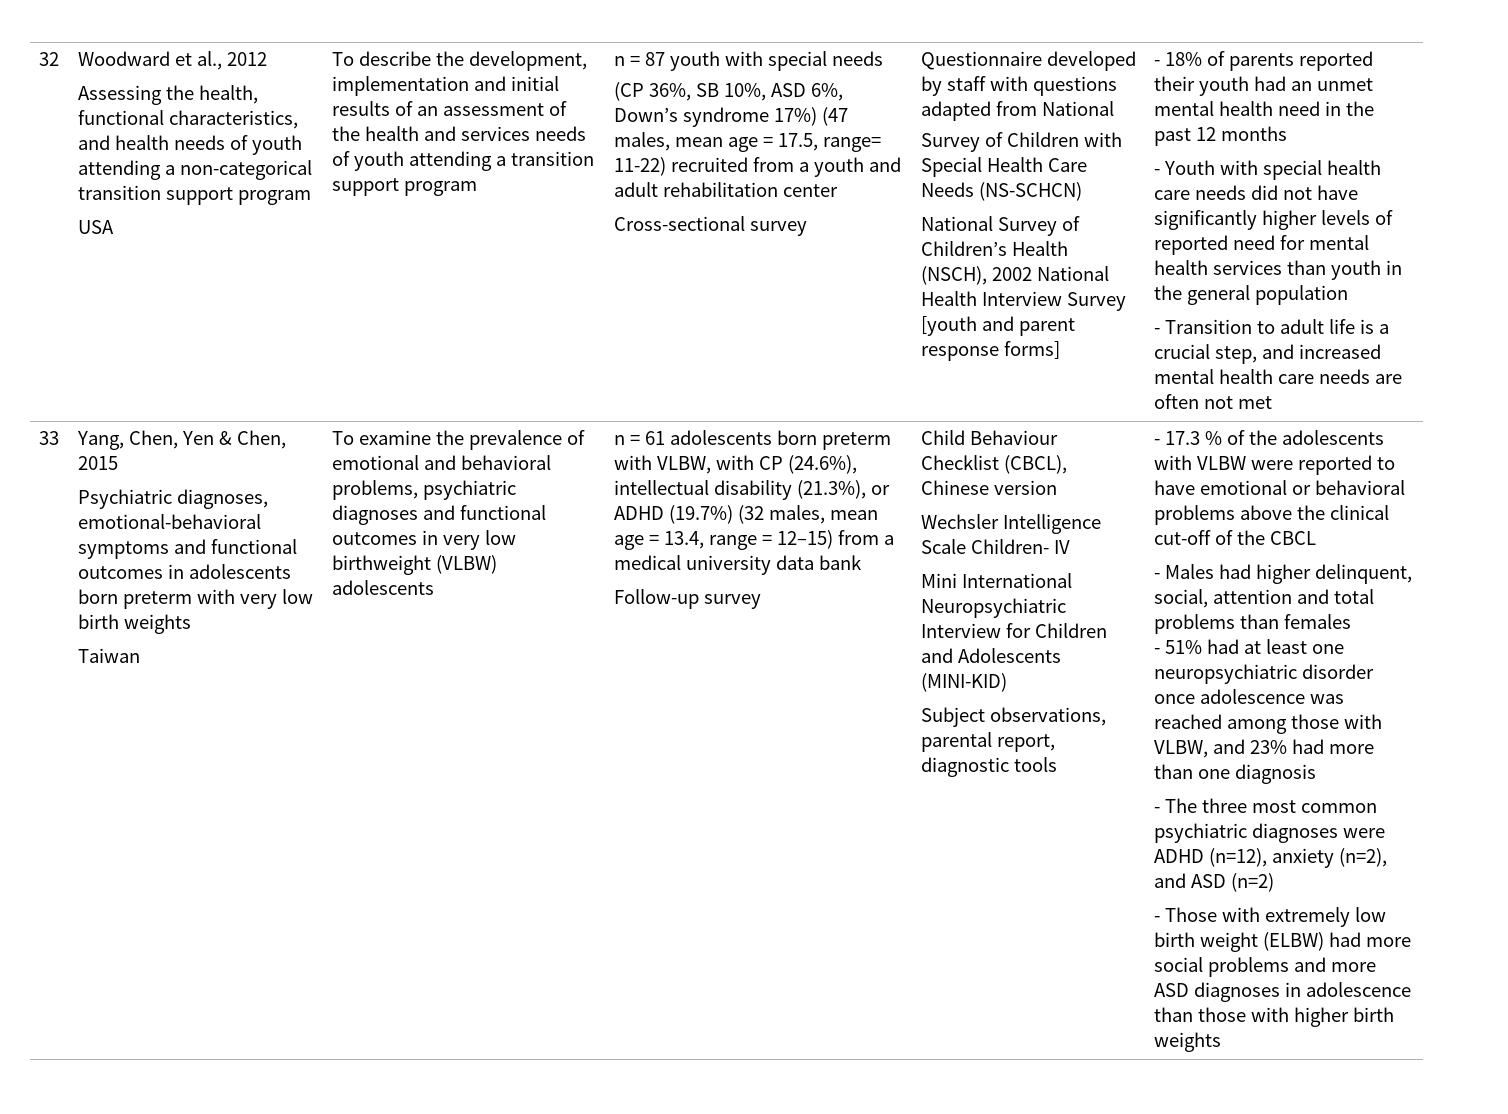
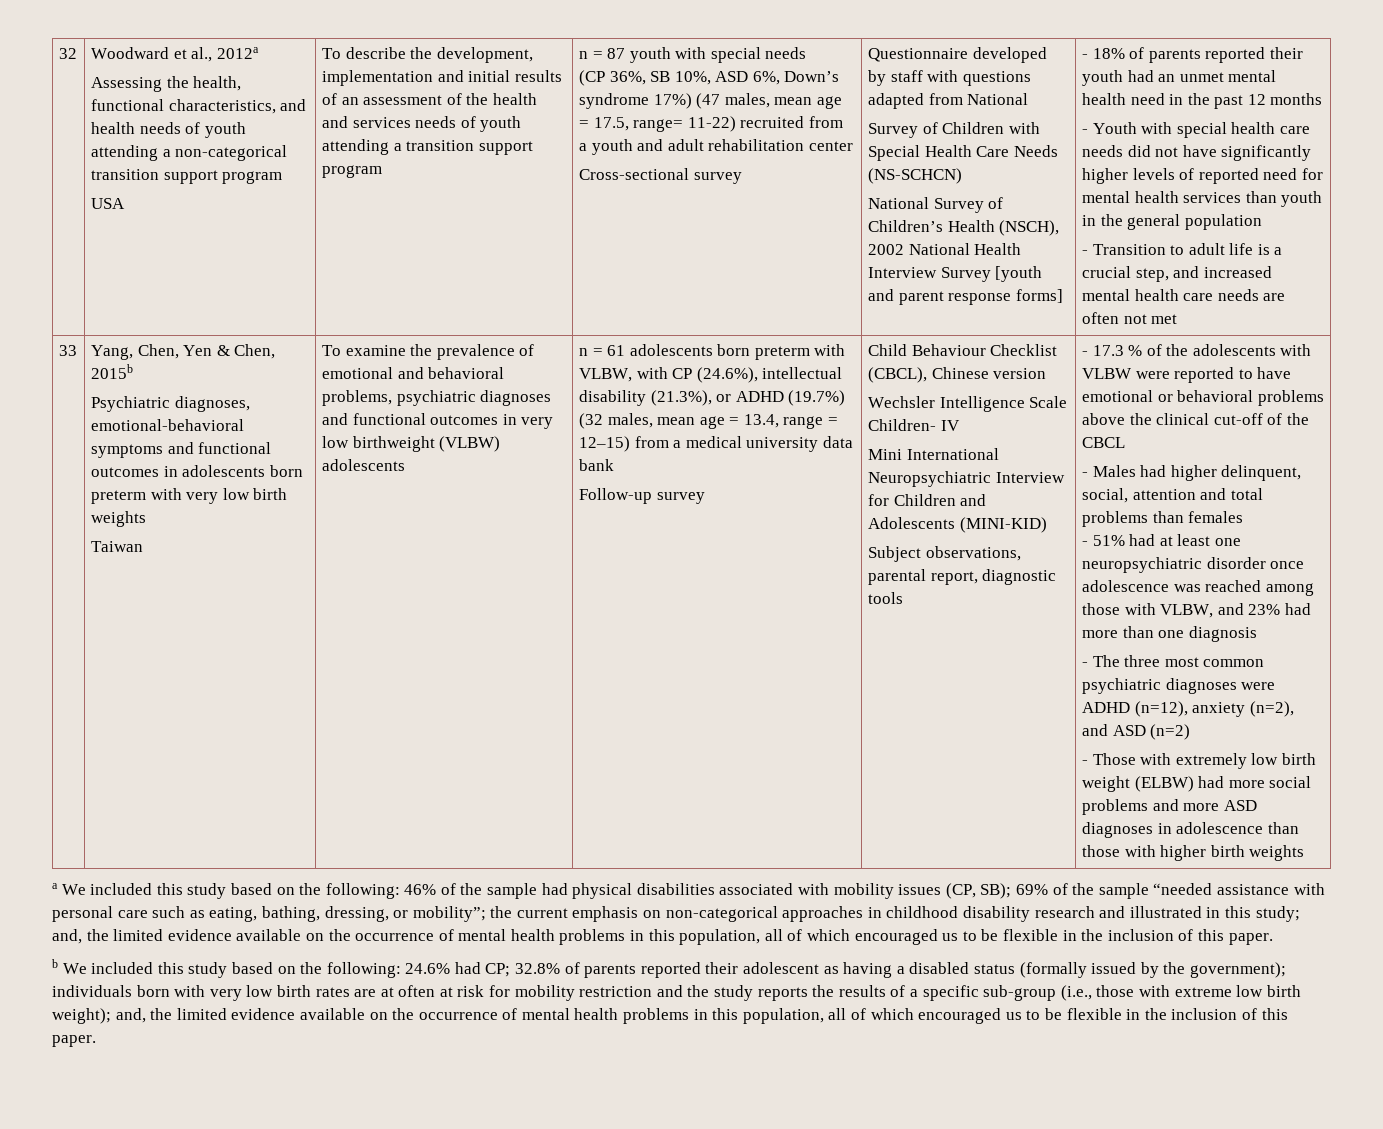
- Woodward et al., 2012
+ Woodward et al., 2012a
- Yang, Chen, Yen & Chen, 2015
+ Yang, Chen, Yen & Chen, 2015b
+ a We included this study based on the following: 46% of the sample had physical disabilities associated with mobility issues (CP, SB); 69% of the sample “needed assistance with personal care such as eating, bathing, dressing, or mobility”; the current emphasis on non-categorical approaches in childhood disability research and illustrated in this study; and, the limited evidence available on the occurrence of mental health problems in this population, all of which encouraged us to be flexible in the inclusion of this paper.
+ b We included this study based on the following: 24.6% had CP; 32.8% of parents reported their adolescent as having a disabled status (formally issued by the government); individuals born with very low birth rates are at often at risk for mobility restriction and the study reports the results of a specific sub-group (i.e., those with extreme low birth weight); and, the limited evidence available on the occurrence of mental health problems in this population, all of which encouraged us to be flexible in the inclusion of this paper.

